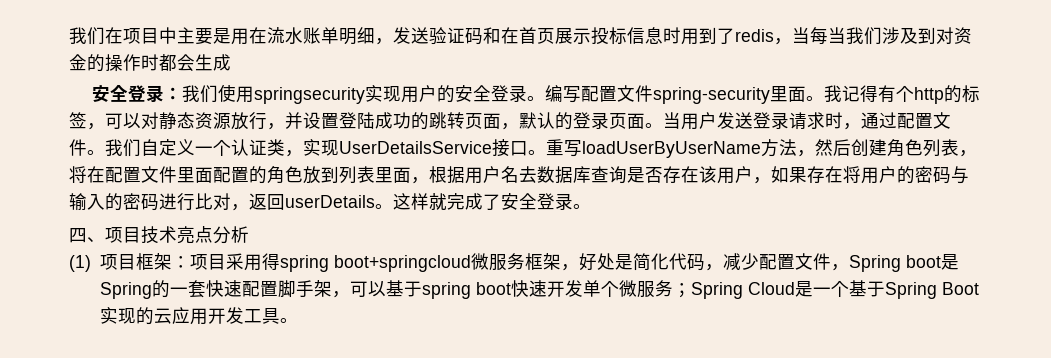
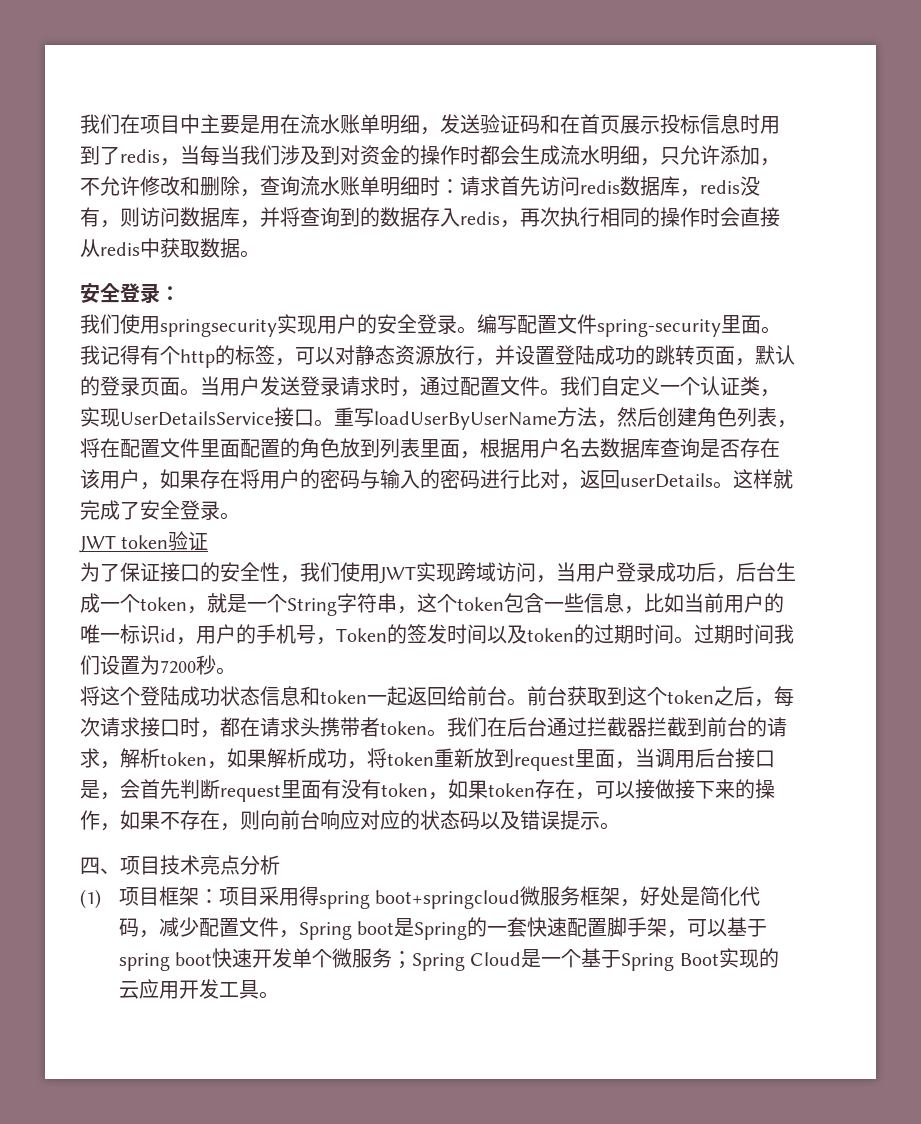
- 我们在项目中主要是用在流水账单明细，发送验证码和在首页展示投标信息时用到了redis，当每当我们涉及到对资金的操作时都会生成
+ 我们在项目中主要是用在流水账单明细，发送验证码和在首页展示投标信息时用到了redis，当每当我们涉及到对资金的操作时都会生成流水明细，只允许添加，不允许修改和删除，查询流水账单明细时：请求首先访问redis数据库，redis没有，则访问数据库，并将查询到的数据存入redis，再次执行相同的操作时会直接从redis中获取数据。
- 安全登录：我们使用springsecurity实现用户的安全登录。
+ 安全登录：
+ 我们使用springsecurity实现用户的安全登录。
+ JWT token验证
+ 为了保证接口的安全性，我们使用JWT实现跨域访问，当用户登录成功后，后台生成一个token，就是一个String字符串，这个token包含一些信息，比如当前用户的唯一标识id，用户的手机号，Token的签发时间以及token的过期时间。过期时间我们设置为7200秒。
+ 将这个登陆成功状态信息和token一起返回给前台。前台获取到这个token之后，每次请求接口时，都在请求头携带者token。我们在后台通过拦截器拦截到前台的请求，解析token，如果解析成功，将token重新放到request里面，当调用后台接口是，会首先判断request里面有没有token，如果token存在，可以接做接下来的操作，如果不存在，则向前台响应对应的状态码以及错误提示。

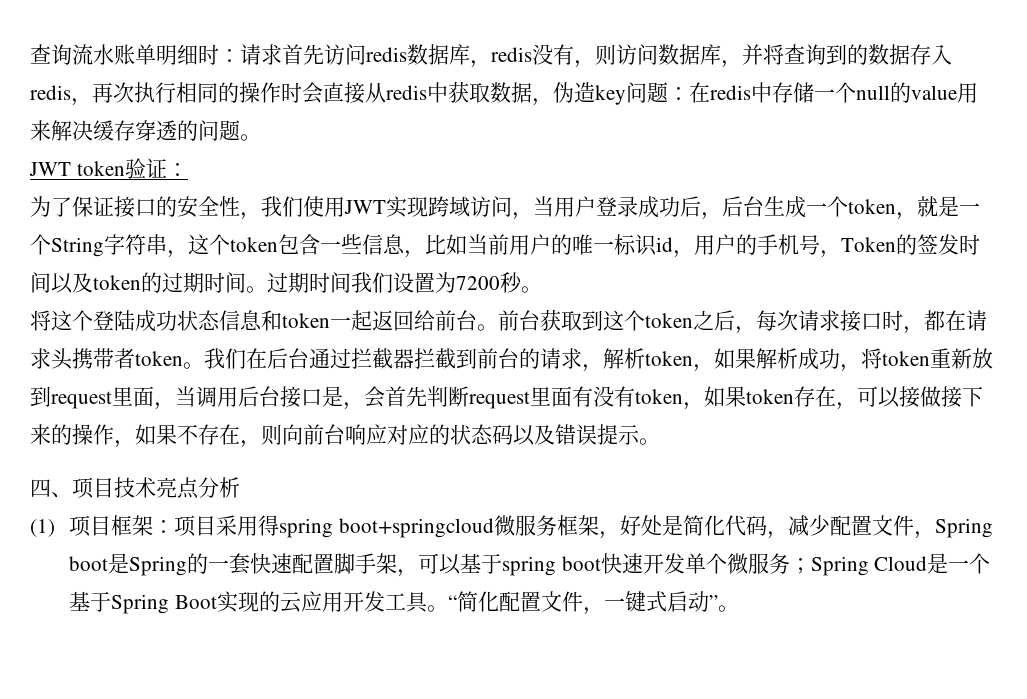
- 我们在项目中主要是用在流水账单明细，发送验证码和在首页展示投标信息时用到了redis，当每当我们涉及到对资金的操作时都会生成流水明细，只允许添加，不允许修改和删除，查询流水账单明细时：请求首先访问redis数据库，redis没有，则访问数据库，并将查询到的数据存入redis，再次执行相同的操作时会直接从redis中获取数据。
- 安全登录：
- 我们使用springsecurity实现用户的安全登录。编写配置文件spring-security里面。我记得有个http的标签，可以对静态资源放行，并设置登陆成功的跳转页面，默认的登录页面。当用户发送登录请求时，通过配置文件。我们自定义一个认证类，实现UserDetailsService接口。重写loadUserByUserName方法，然后创建角色列表，将在配置文件里面配置的角色放到列表里面，根据用户名去数据库查询是否存在该用户，如果存在将用户的密码与输入的密码进行比对，返回userDetails。这样就完成了安全登录。
+ 查询流水账单明细时：请求首先访问redis数据库，redis没有，则访问数据库，并将查询到的数据存入redis，再次执行相同的操作时会直接从redis中获取数据，伪造key问题：在redis中存储一个null的value用来解决缓存穿透的问题。
- JWT token验证
+ JWT token验证：
+ “简化配置文件，一键式启动”。

